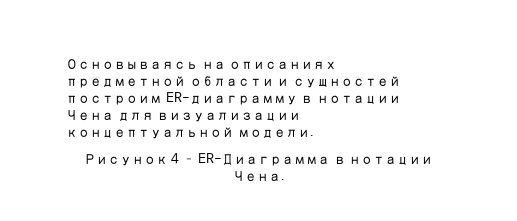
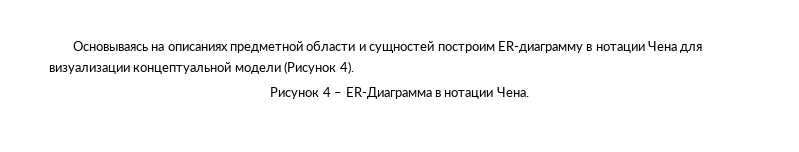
- Основываясь на описаниях предметной области и сущностей построим ER-диаграмму в нотации Чена для визуализации концептуальной модели.
+ Основываясь на описаниях предметной области и сущностей построим ER-диаграмму в нотации Чена для визуализации концептуальной модели (Рисунок 4).

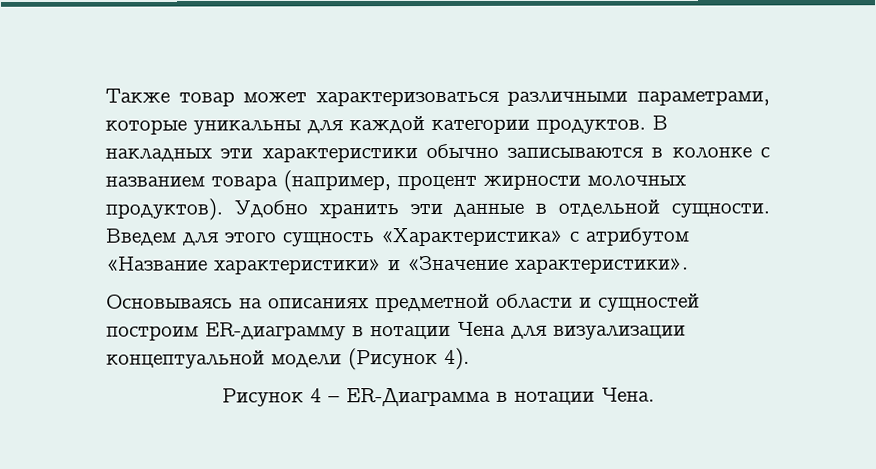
+ Также товар может характеризоваться различными параметрами, которые уникальны для каждой категории продуктов. В накладных эти характеристики обычно записываются в колонке с названием товара (например, процент жирности молочных продуктов). Удобно хранить эти данные в отдельной сущности. Введем для этого сущность «Характеристика» с атрибутом «Название характеристики» и «Значение характеристики».

